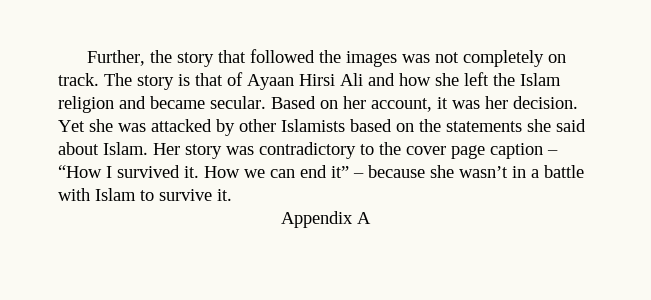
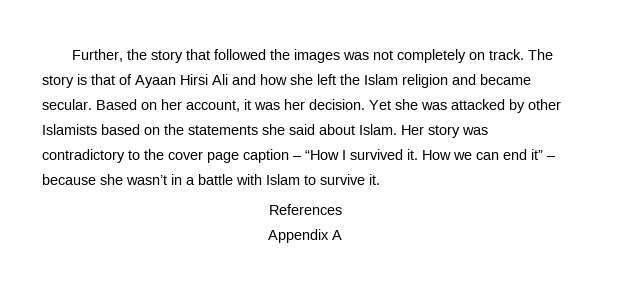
+ References

